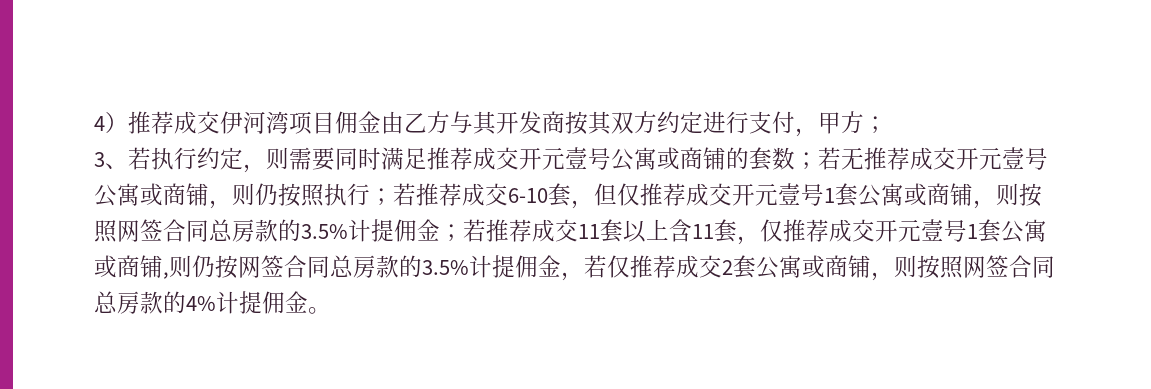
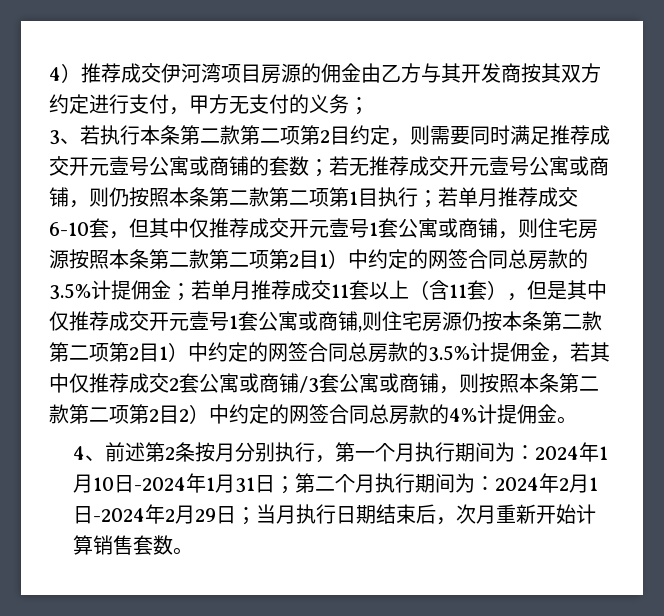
- 4）推荐成交伊河湾项目佣金由乙方与其开发商按其双方约定进行支付，甲方；
+ 4）推荐成交伊河湾项目房源的佣金由乙方与其开发商按其双方约定进行支付，甲方无支付的义务；
- 3、若执行约定，则需要同时满足推荐成交开元壹号公寓或商铺的套数；
+ 3、若执行本条第二款第二项第2目约定，则需要同时满足推荐成交开元壹号公寓或商铺的套数；
- 若无推荐成交开元壹号公寓或商铺，则仍按照执行；
+ 若无推荐成交开元壹号公寓或商铺，则仍按照本条第二款第二项第1目执行；
- 若推荐成交6-10套，但仅推荐成交开元壹号1套公寓或商铺，则按照网签合同总房款的3.5%计提佣金；
+ 若单月推荐成交6-10套，但其中仅推荐成交开元壹号1套公寓或商铺，则住宅房源按照本条第二款第二项第2目1）中约定的网签合同总房款的3.5%计提佣金；
- 若推荐成交11套以上含11套，仅推荐成交开元壹号1套公寓或商铺,则仍按网签合同总房款的3.5%计提佣金，若仅推荐成交2套公寓或商铺，则按照网签合同总房款的4%计提佣金。
+ 若单月推荐成交11套以上（含11套），但是其中仅推荐成交开元壹号1套公寓或商铺,则住宅房源仍按本条第二款第二项第2目1）中约定的网签合同总房款的3.5%计提佣金，若其中仅推荐成交2套公寓或商铺/3套公寓或商铺，则按照本条第二款第二项第2目2）中约定的网签合同总房款的4%计提佣金。
+ 4、前述第2条按月分别执行，第一个月执行期间为：2024年1月10日-2024年1月31日；第二个月执行期间为：2024年2月1日-2024年2月29日；当月执行日期结束后，次月重新开始计算销售套数。

